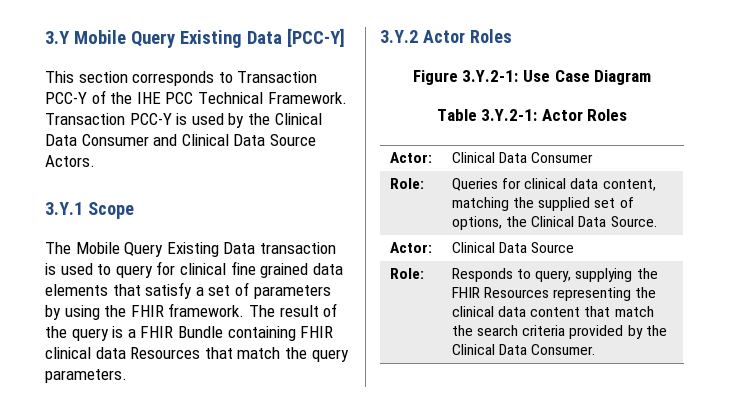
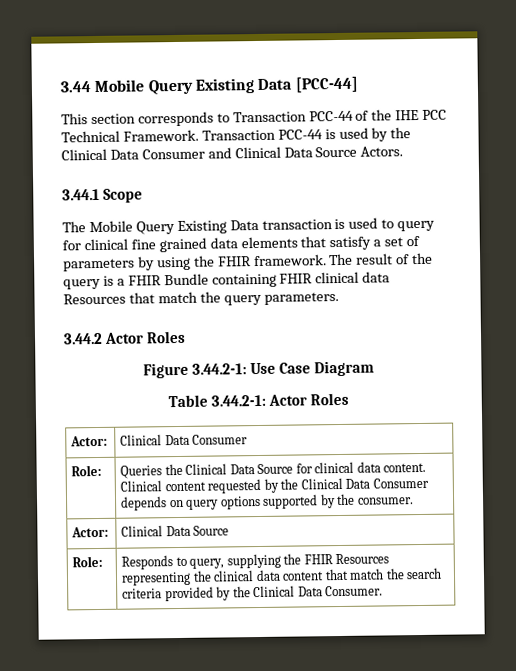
- 3.Y Mobile Query Existing Data [PCC-Y]
+ 3.44 Mobile Query Existing Data [PCC-44]
- This section corresponds to Transaction PCC-Y of the IHE PCC Technical Framework.
+ This section corresponds to Transaction PCC-44 of the IHE PCC Technical Framework.
- Transaction PCC-Y is used by the Clinical Data Consumer and Clinical Data Source Actors.
+ Transaction PCC-44 is used by the Clinical Data Consumer and Clinical Data Source Actors.
- 3.Y.1 Scope
+ 3.44.1 Scope
- 3.Y.2 Actor Roles
+ 3.44.2 Actor Roles
- Figure 3.Y.2-1: Use Case Diagram
+ Figure 3.44.2-1: Use Case Diagram
- Table 3.Y.2-1: Actor Roles
+ Table 3.44.2-1: Actor Roles
- Role: | Queries for clinical data content, matching the supplied set of options, the Clinical Data Source.
+ Role: | Queries the Clinical Data Source for clinical data content. Clinical content requested by the Clinical Data Consumer depends on query options supported by the consumer.

